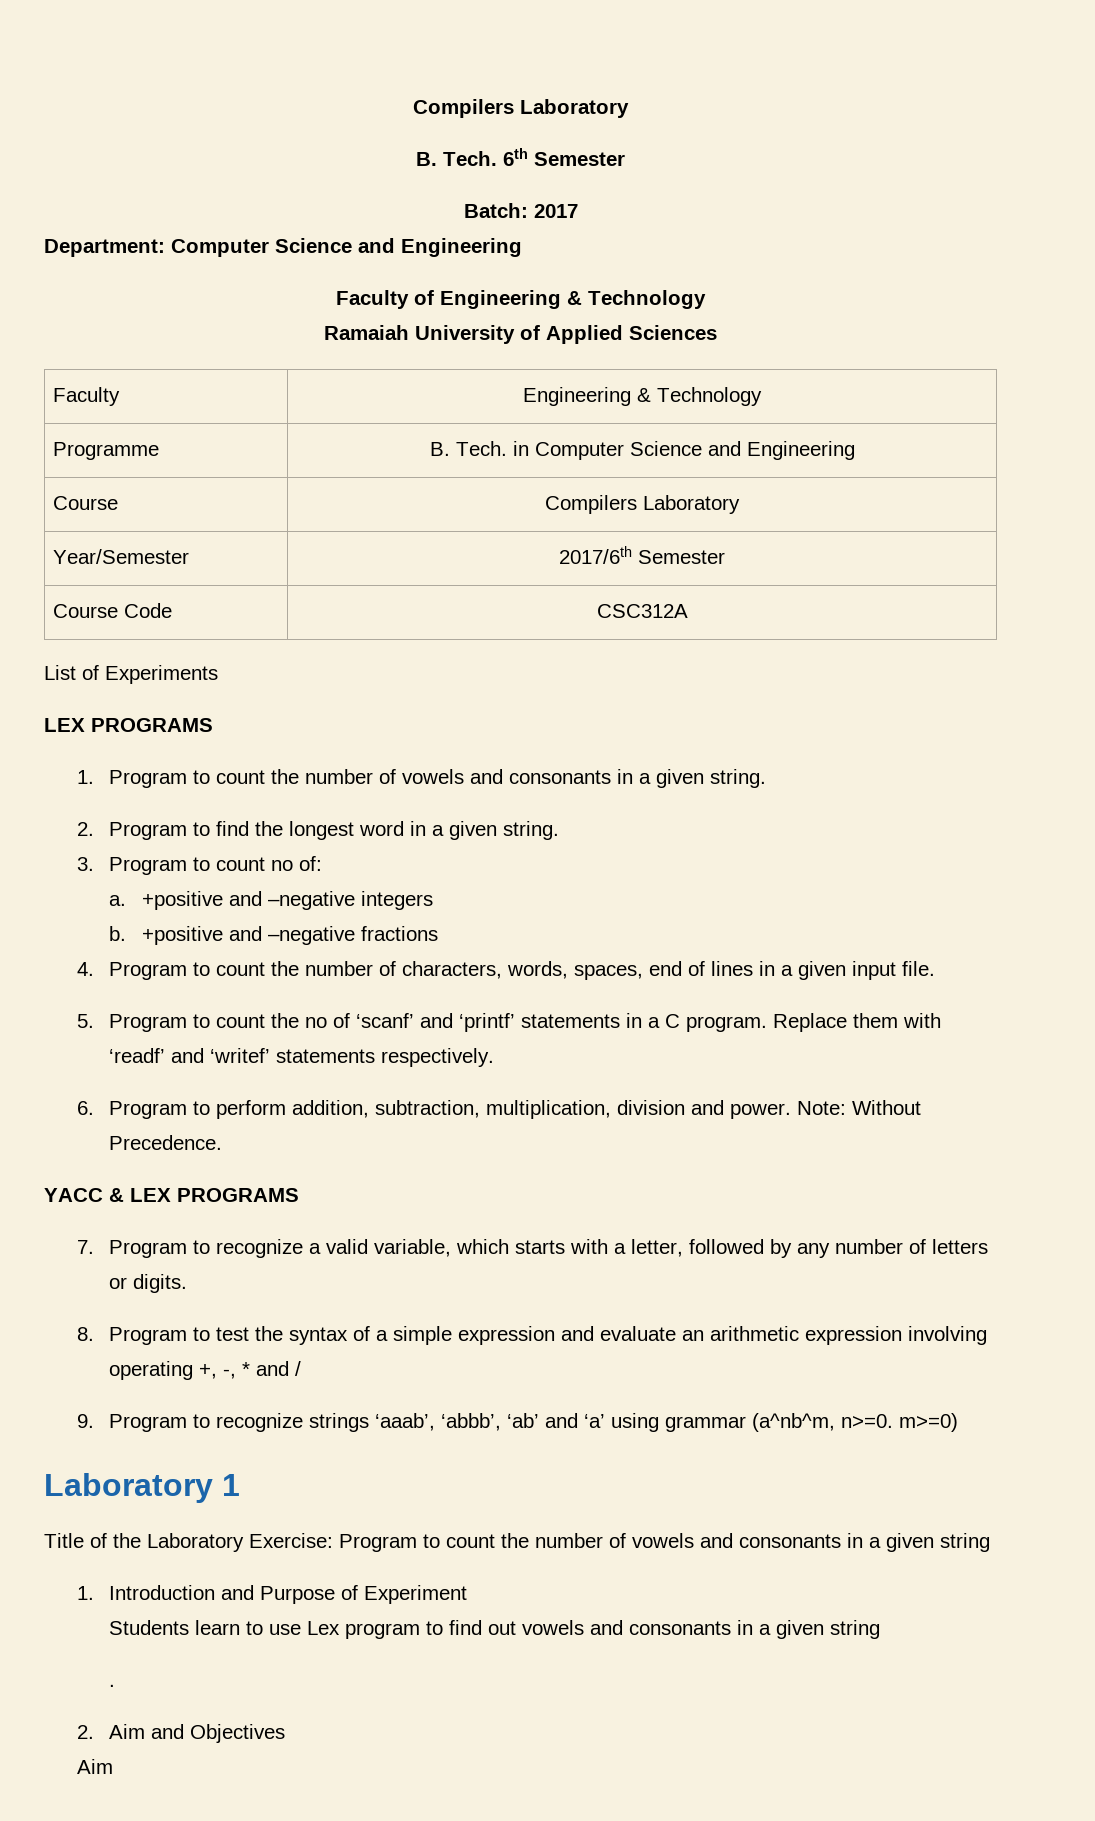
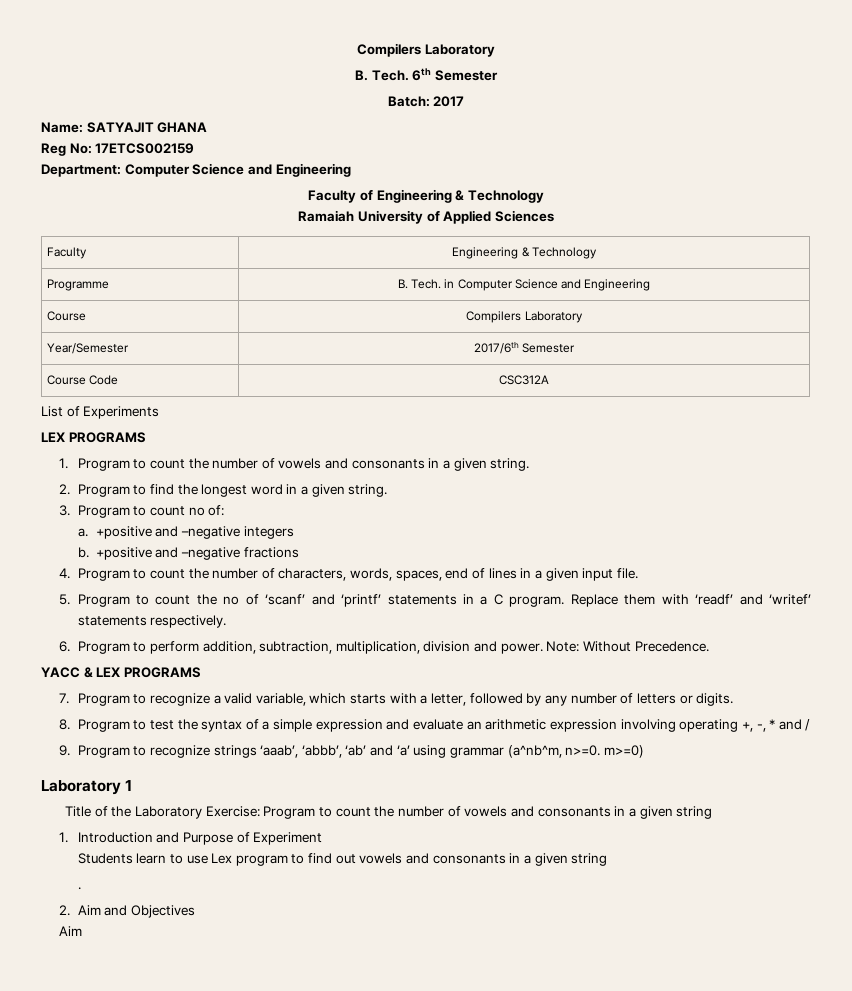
+ Name: SATYAJIT GHANA
+ Reg No: 17ETCS002159

